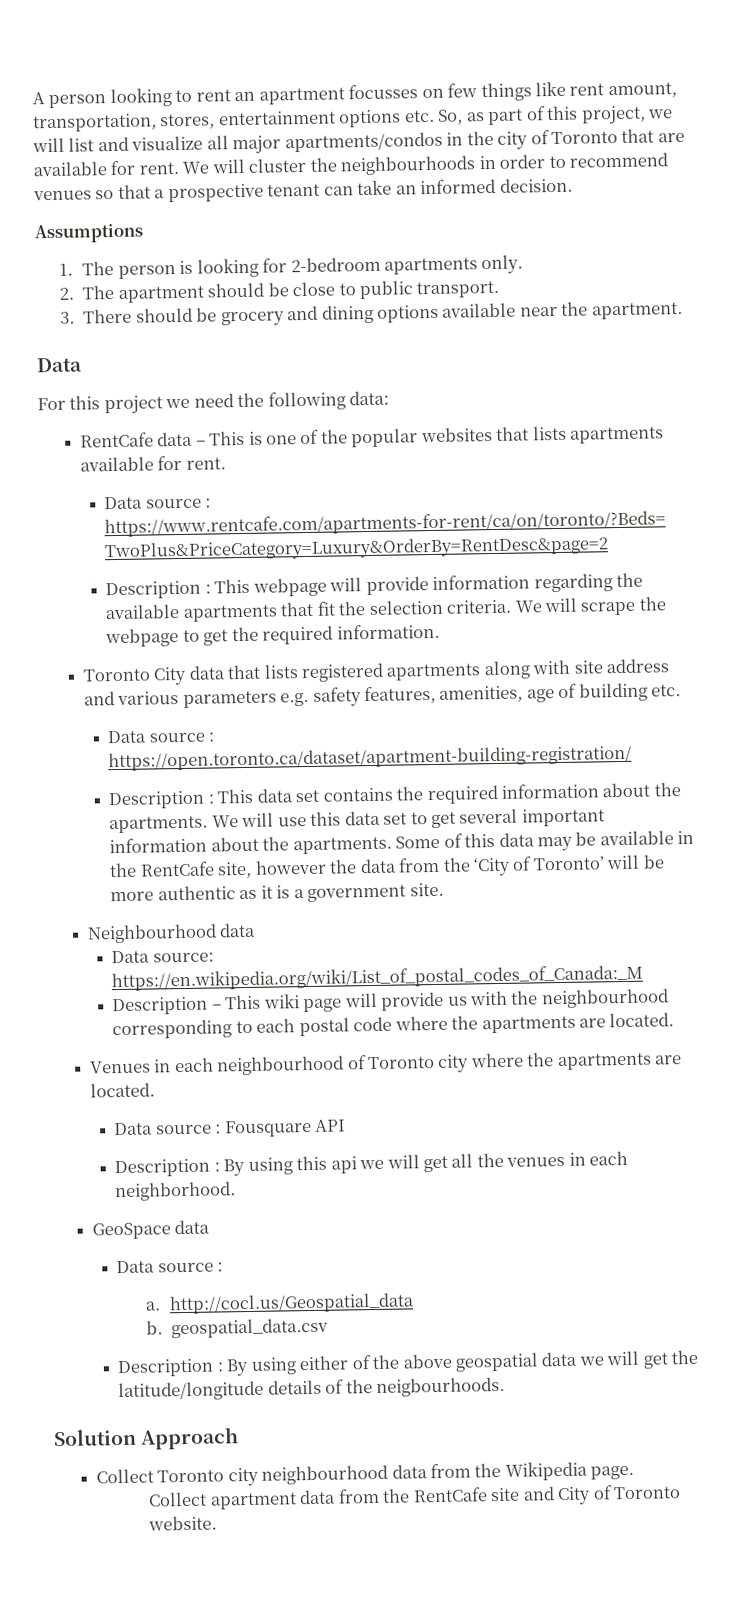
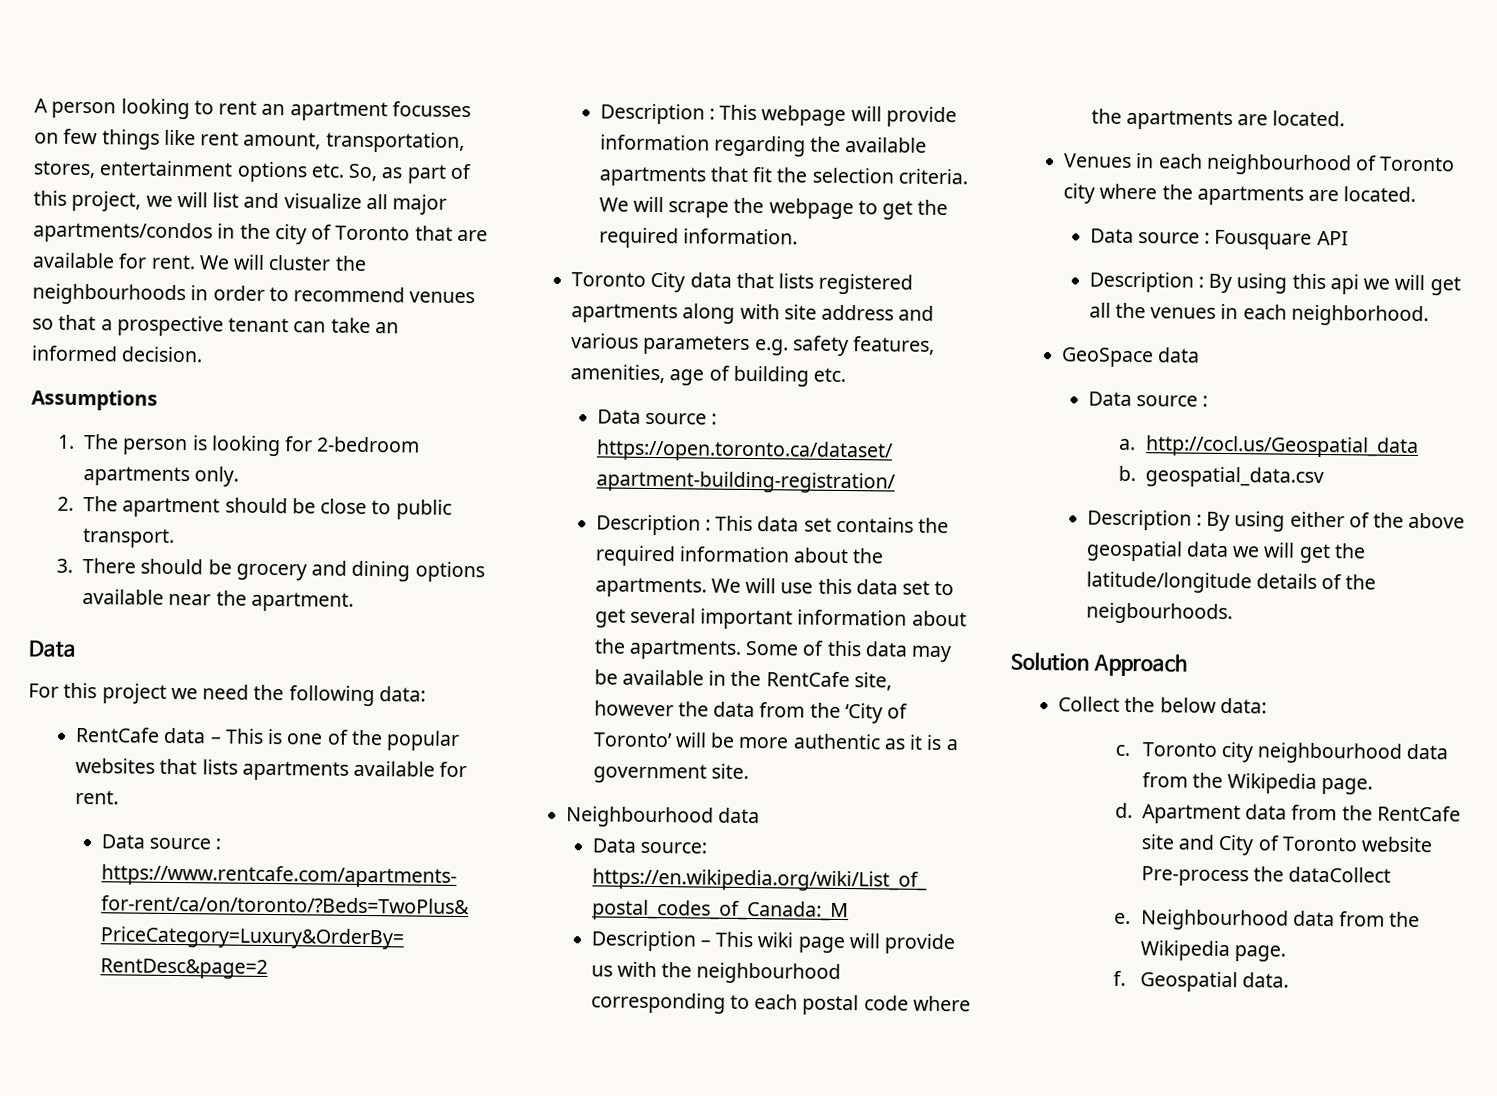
- Collect Toronto city neighbourhood data from the Wikipedia page.
+ Collect the below data:
+ c. Toronto city neighbourhood data from the Wikipedia page.
- Collect apartment data from the RentCafe site and City of Toronto website.
+ d. Apartment data from the RentCafe site and City of Toronto website Pre-process the dataCollect
+ e. Neighbourhood data from the Wikipedia page.
+ f. Geospatial data.

